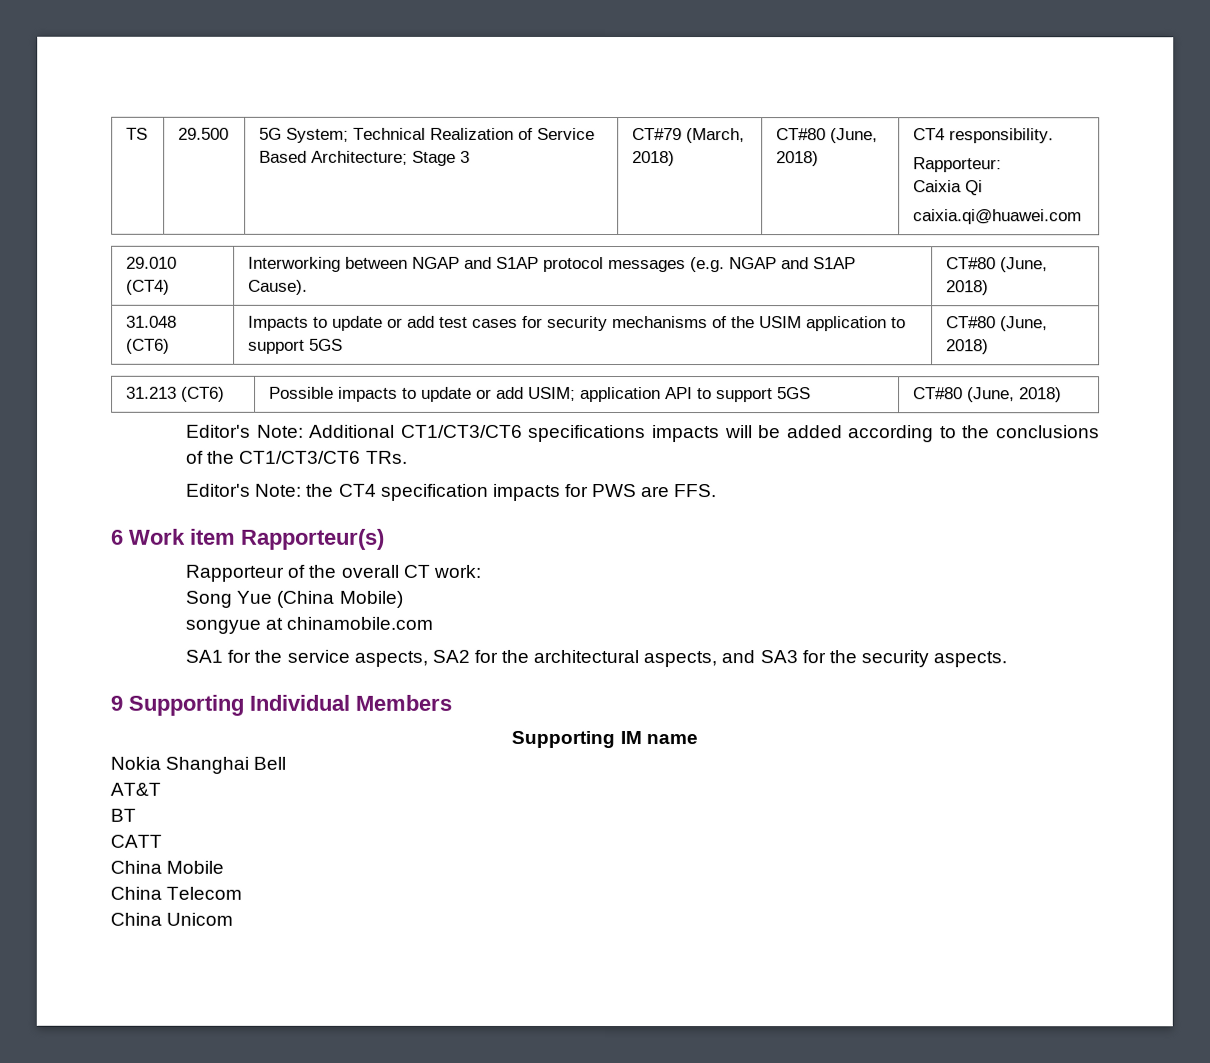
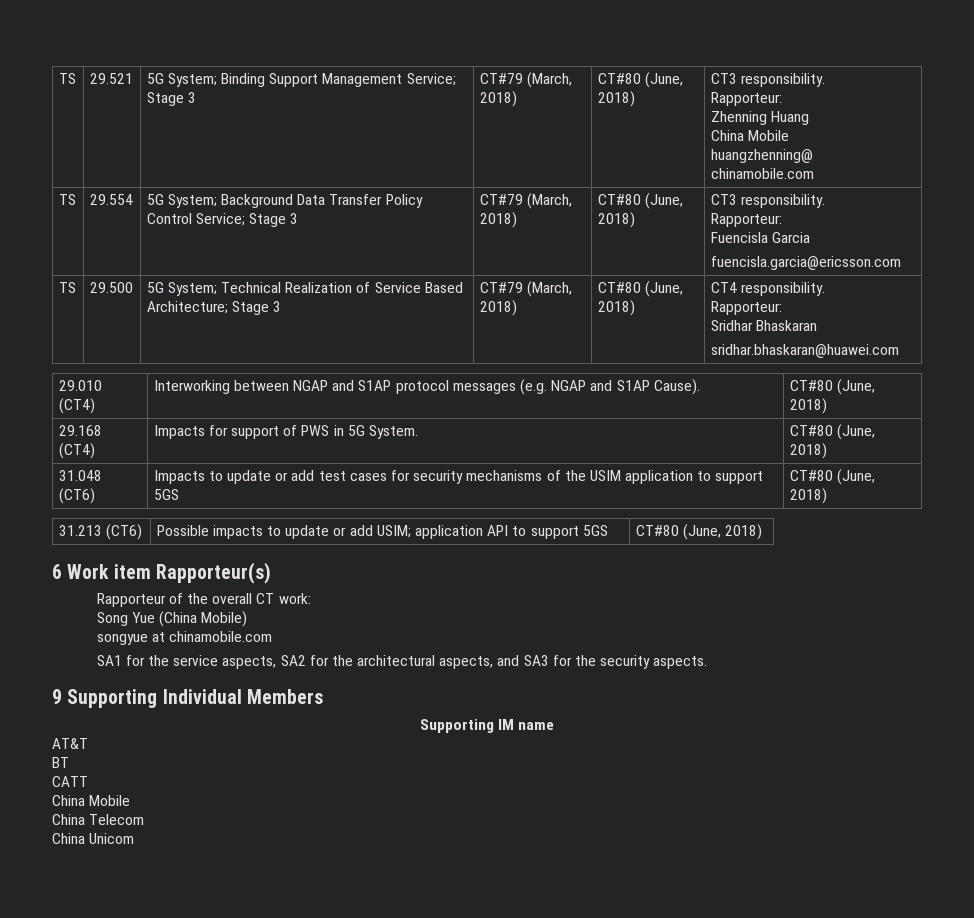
+ TS | 29.521 | 5G System; Binding Support Management Service; Stage 3 | CT#79 (March, 2018) | CT#80 (June, 2018) | CT3 responsibility.
+ Rapporteur:
+ Zhenning Huang
+ China Mobile
+ huangzhenning@ chinamobile.com
+ TS | 29.554 | 5G System; Background Data Transfer Policy Control Service; Stage 3 | CT#79 (March, 2018) | CT#80 (June, 2018) | CT3 responsibility.
+ Rapporteur:
+ Fuencisla Garcia
+ fuencisla.garcia@ericsson.com
  TS | 29.500 | 5G System; Technical Realization of Service Based Architecture; Stage 3 | CT#79 (March, 2018) | CT#80 (June, 2018) | CT4 responsibility.
  Rapporteur:
- Caixia Qi
- caixia.qi@huawei.com
+ Sridhar Bhaskaran
+ sridhar.bhaskaran@huawei.com
+ 29.168 (CT4) | Impacts for support of PWS in 5G System. | CT#80 (June, 2018)
- Editor's Note: Additional CT1/CT3/CT6 specifications impacts will be added according to the conclusions of the CT1/CT3/CT6 TRs.
- Editor's Note: the CT4 specification impacts for PWS are FFS.
- Nokia Shanghai Bell

